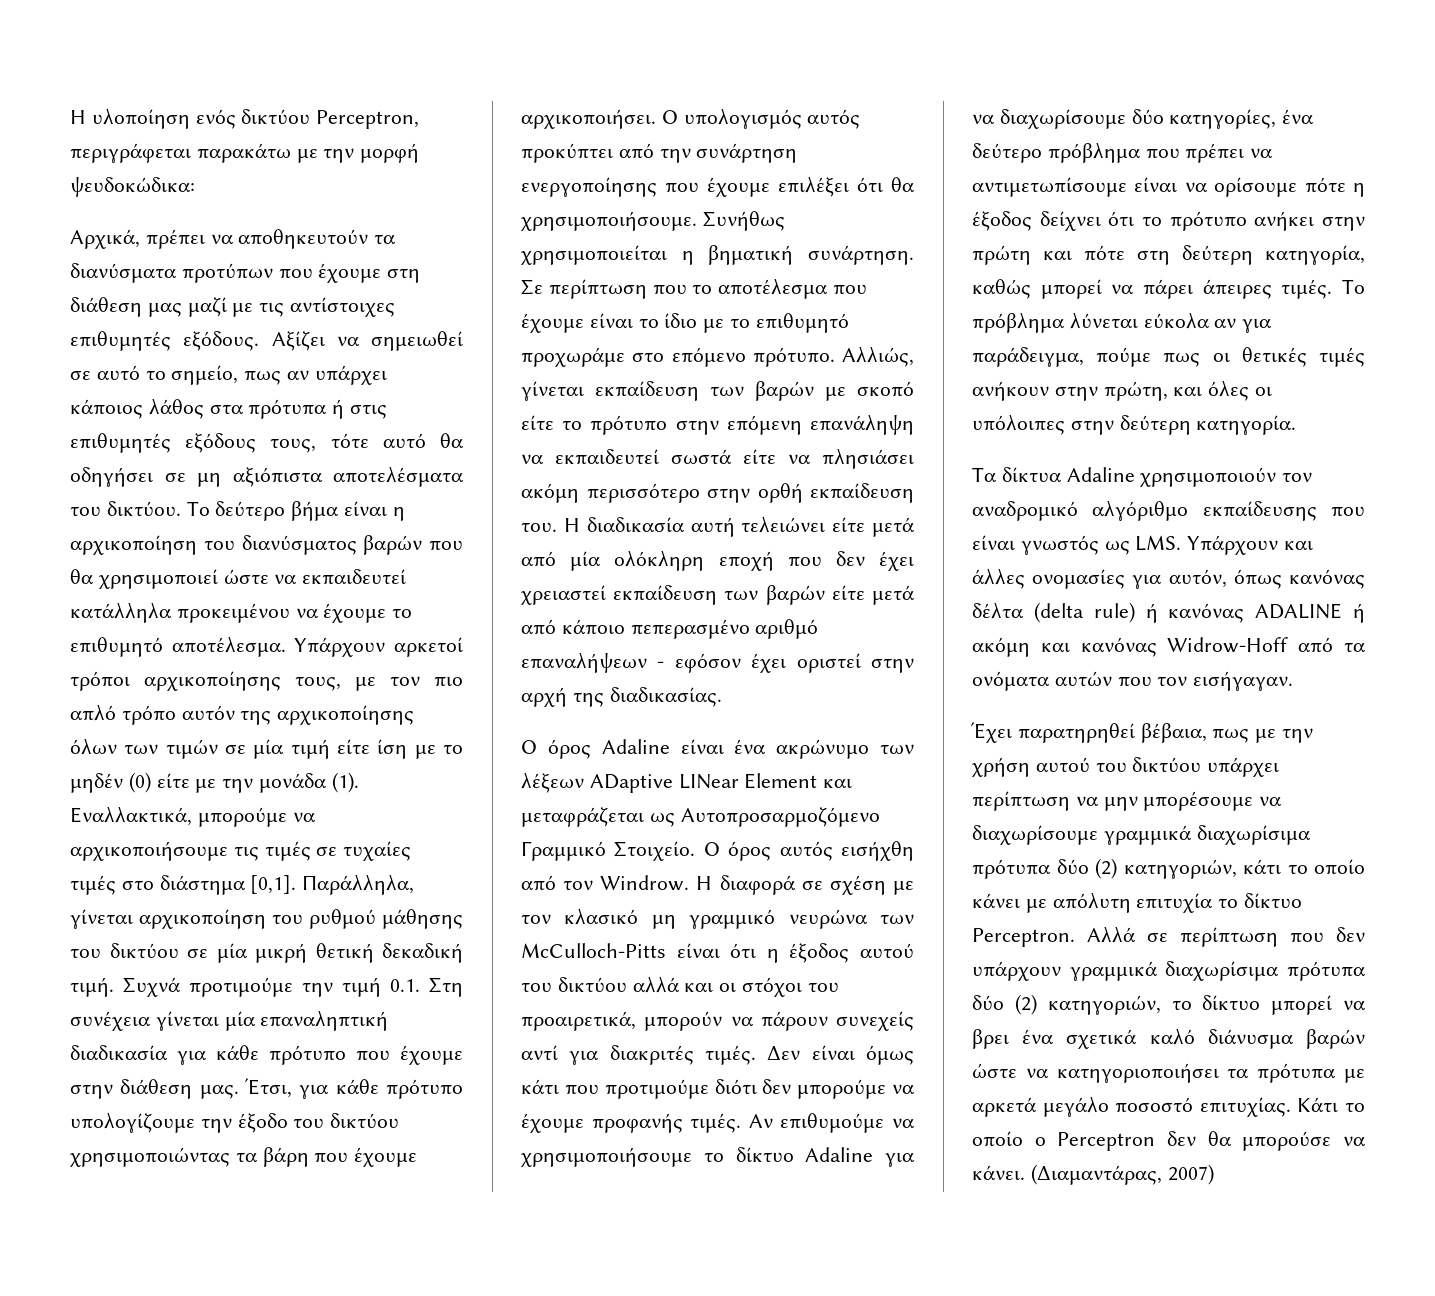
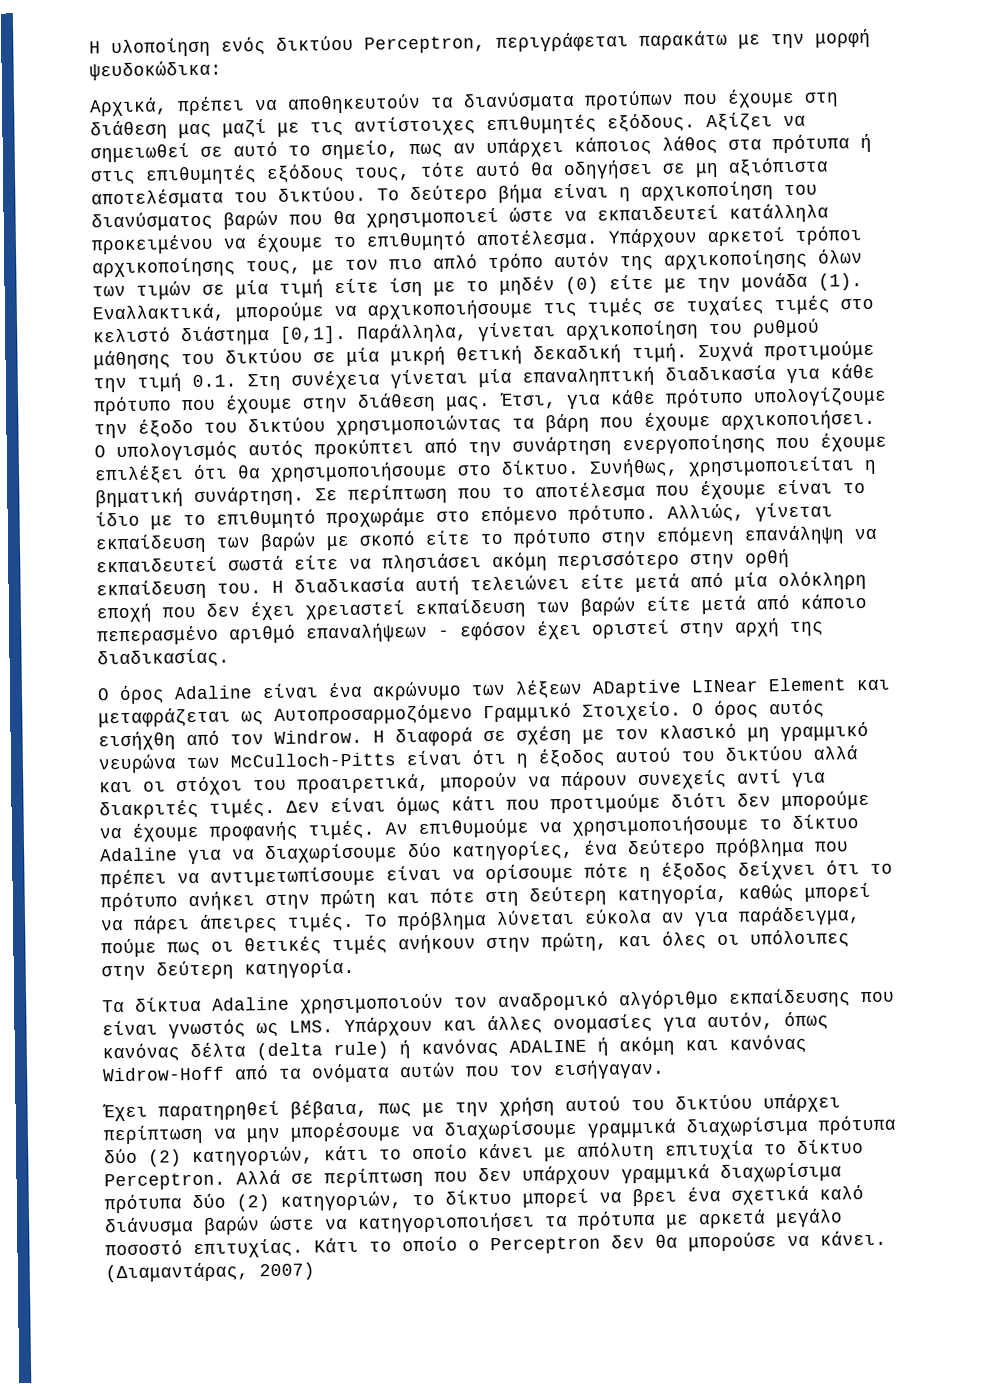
- Εναλλακτικά, μπορούμε να αρχικοποιήσουμε τις τιμές σε τυχαίες τιμές στο διάστημα [0,1].
+ Εναλλακτικά, μπορούμε να αρχικοποιήσουμε τις τιμές σε τυχαίες τιμές στο κελιστό διάστημα [0,1].
- Ο υπολογισμός αυτός προκύπτει από την συνάρτηση ενεργοποίησης που έχουμε επιλέξει ότι θα χρησιμοποιήσουμε. Συνήθως χρησιμοποιείται η βηματική συνάρτηση.
+ Ο υπολογισμός αυτός προκύπτει από την συνάρτηση ενεργοποίησης που έχουμε επιλέξει ότι θα χρησιμοποιήσουμε στο δίκτυο. Συνήθως, χρησιμοποιείται η βηματική συνάρτηση.

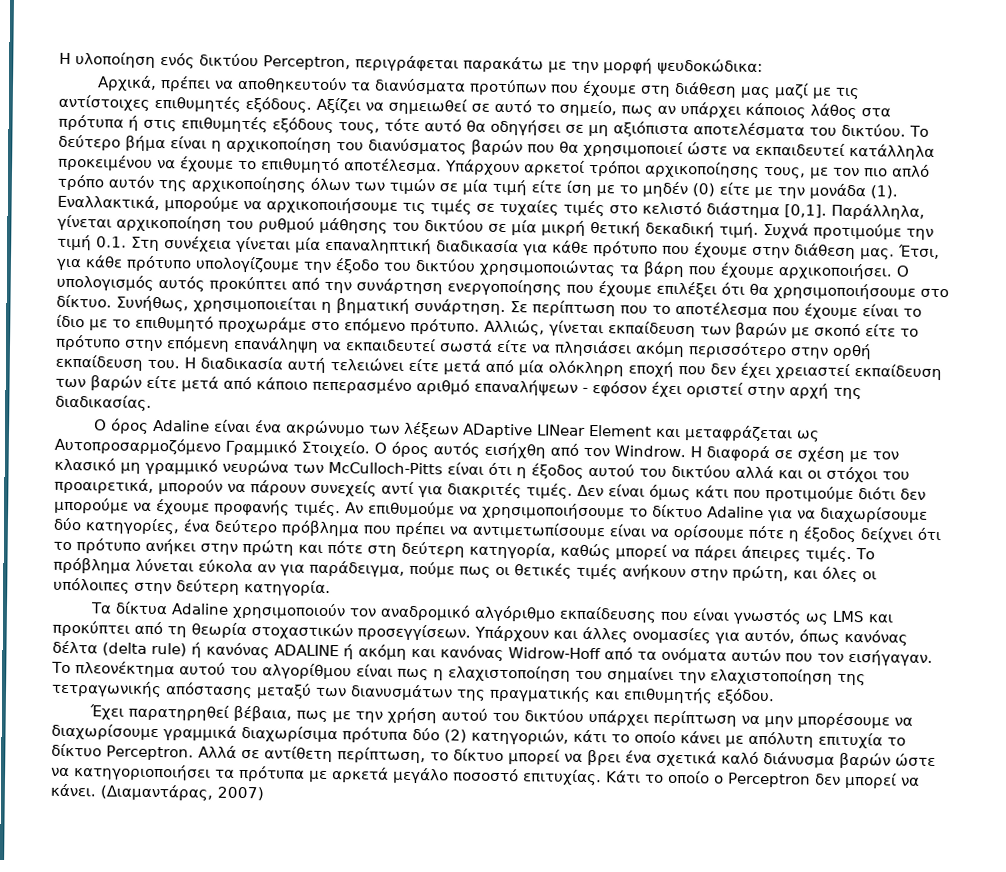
- Τα δίκτυα Adaline χρησιμοποιούν τον αναδρομικό αλγόριθμο εκπαίδευσης που είναι γνωστός ως LMS. Υπάρχουν και άλλες ονομασίες για αυτόν, όπως κανόνας δέλτα (delta rule) ή κανόνας ADALINE ή ακόμη και κανόνας Widrow-Hoff από τα ονόματα αυτών που τον εισήγαγαν.
+ Τα δίκτυα Adaline χρησιμοποιούν τον αναδρομικό αλγόριθμο εκπαίδευσης που είναι γνωστός ως LMS και προκύπτει από τη θεωρία στοχαστικών προσεγγίσεων. Υπάρχουν και άλλες ονομασίες για αυτόν, όπως κανόνας δέλτα (delta rule) ή κανόνας ADALINE ή ακόμη και κανόνας Widrow-Hoff από τα ονόματα αυτών που τον εισήγαγαν. Το πλεονέκτημα αυτού του αλγορίθμου είναι πως η ελαχιστοποίηση του σημαίνει την ελαχιστοποίηση της τετραγωνικής απόστασης μεταξύ των διανυσμάτων της πραγματικής και επιθυμητής εξόδου.
- Αλλά σε περίπτωση που δεν υπάρχουν γραμμικά διαχωρίσιμα πρότυπα δύο (2) κατηγοριών, το δίκτυο μπορεί να βρει ένα σχετικά καλό διάνυσμα βαρών ώστε να κατηγοριοποιήσει τα πρότυπα με αρκετά μεγάλο ποσοστό επιτυχίας.
+ Αλλά σε αντίθετη περίπτωση, το δίκτυο μπορεί να βρει ένα σχετικά καλό διάνυσμα βαρών ώστε να κατηγοριοποιήσει τα πρότυπα με αρκετά μεγάλο ποσοστό επιτυχίας.
- Κάτι το οποίο ο Perceptron δεν θα μπορούσε να κάνει.
+ Κάτι το οποίο ο Perceptron δεν μπορεί να κάνει.

